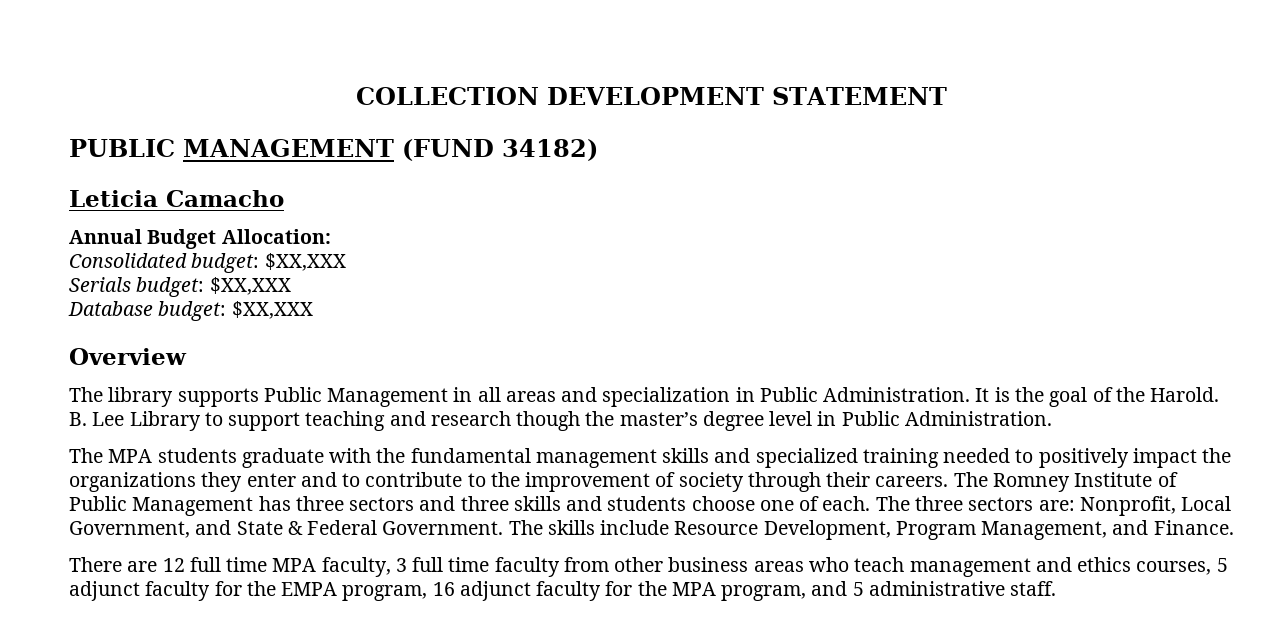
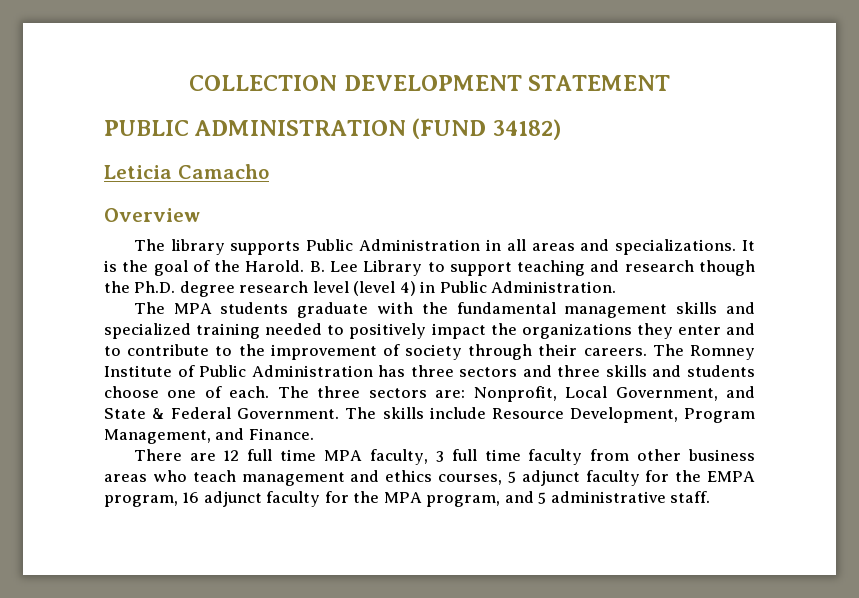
- PUBLIC MANAGEMENT (FUND 34182)
+ PUBLIC ADMINISTRATION (FUND 34182)
- Annual Budget Allocation:
- Consolidated budget: $XX,XXX
- Serials budget: $XX,XXX
- Database budget: $XX,XXX
- The library supports Public Management in all areas and specialization in Public Administration.
+ The library supports Public Administration in all areas and specializations.
- B. Lee Library to support teaching and research though the master’s degree level in Public Administration.
+ B. Lee Library to support teaching and research though the Ph.D. degree research level (level 4) in Public Administration.
- The Romney Institute of Public Management has three sectors and three skills and students choose one of each.
+ The Romney Institute of Public Administration has three sectors and three skills and students choose one of each.

